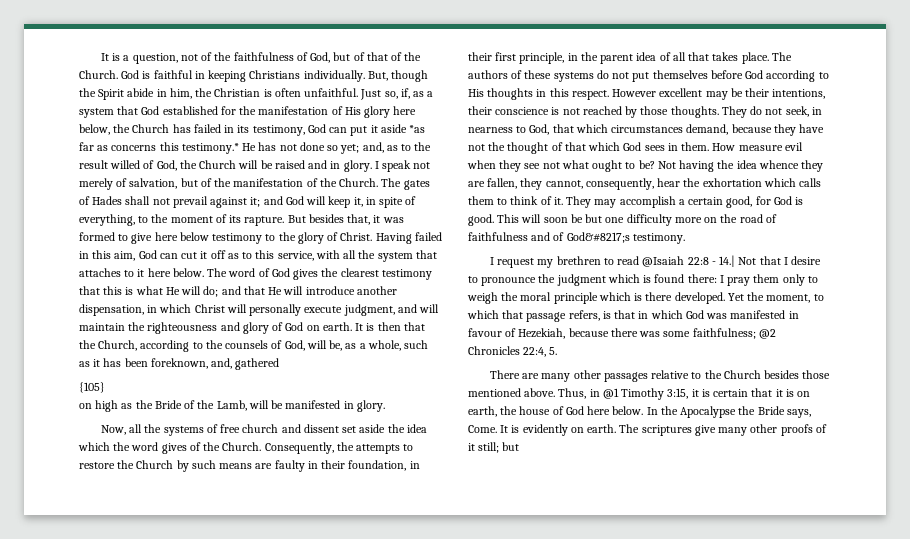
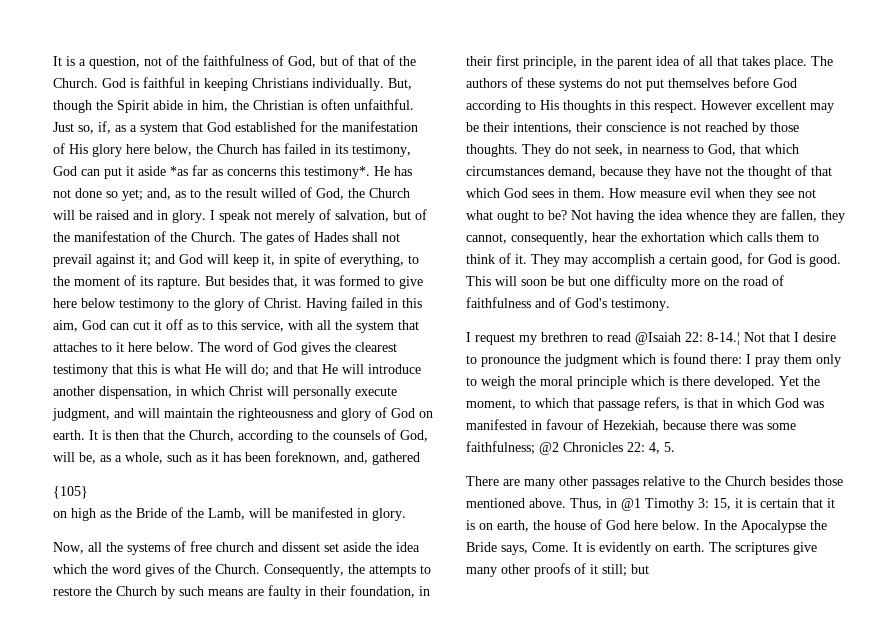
- Just so, if, as a system that God established for the manifestation of His glory here below, the Church has failed in its testimony, God can put it aside *as far as concerns this testimony.* He has not done so yet; and, as to the result willed of God, the Church will be raised and in glory.
+ Just so, if, as a system that God established for the manifestation of His glory here below, the Church has failed in its testimony, God can put it aside *as far as concerns this testimony*. He has not done so yet; and, as to the result willed of God, the Church will be raised and in glory.
- This will soon be but one difficulty more on the road of faithfulness and of God&#8217;s testimony.
+ This will soon be but one difficulty more on the road of faithfulness and of God's testimony.
- I request my brethren to read @Isaiah 22:8 - 14.| Not that I desire to pronounce the judgment which is found there: I pray them only to weigh the moral principle which is there developed.
+ I request my brethren to read @Isaiah 22: 8-14.¦ Not that I desire to pronounce the judgment which is found there: I pray them only to weigh the moral principle which is there developed.
- Yet the moment, to which that passage refers, is that in which God was manifested in favour of Hezekiah, because there was some faithfulness; @2 Chronicles 22:4, 5.
+ Yet the moment, to which that passage refers, is that in which God was manifested in favour of Hezekiah, because there was some faithfulness; @2 Chronicles 22: 4, 5.
- Thus, in @1 Timothy 3:15, it is certain that it is on earth, the house of God here below.
+ Thus, in @1 Timothy 3: 15, it is certain that it is on earth, the house of God here below.

